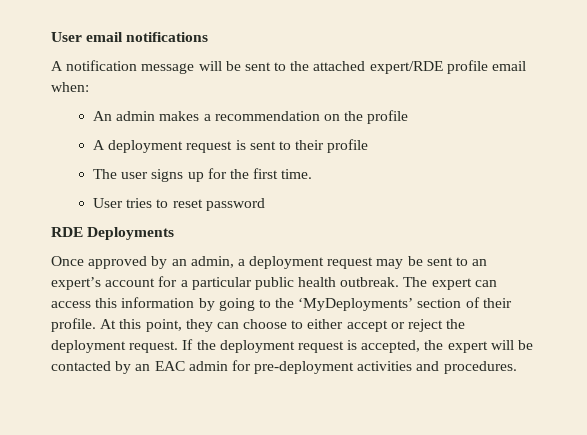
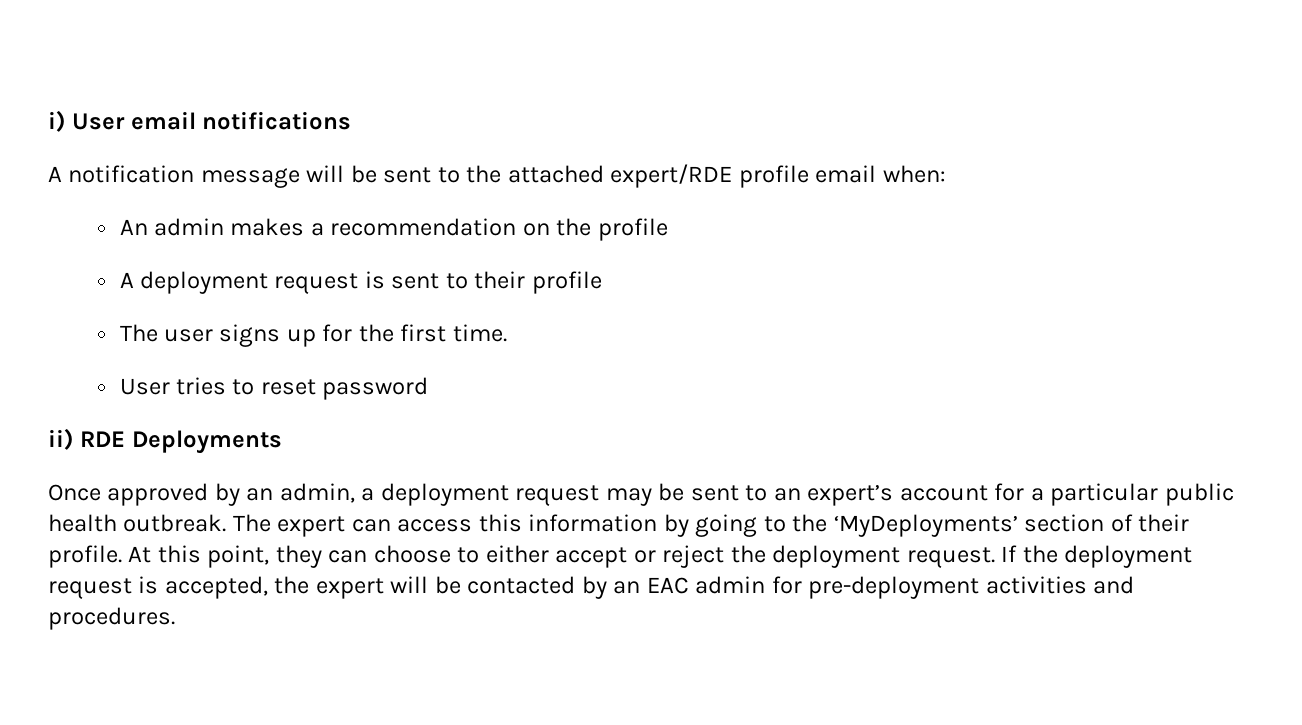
- User email notifications
+ i) User email notifications
- RDE Deployments
+ ii) RDE Deployments

